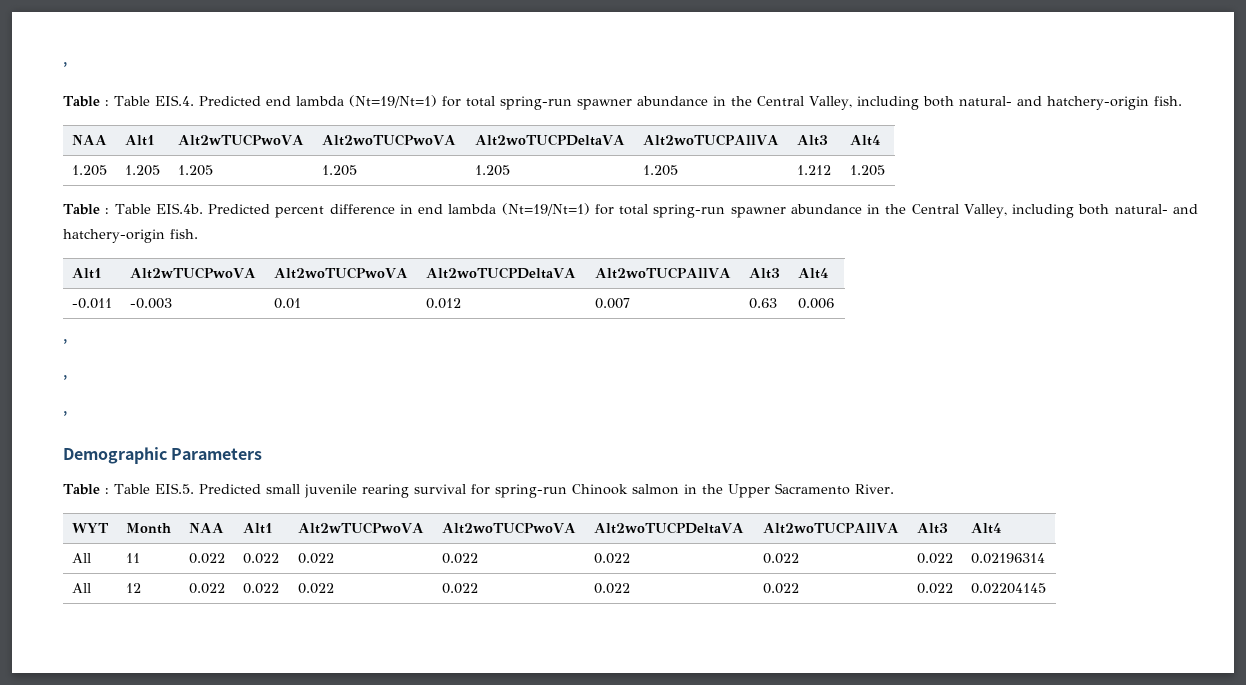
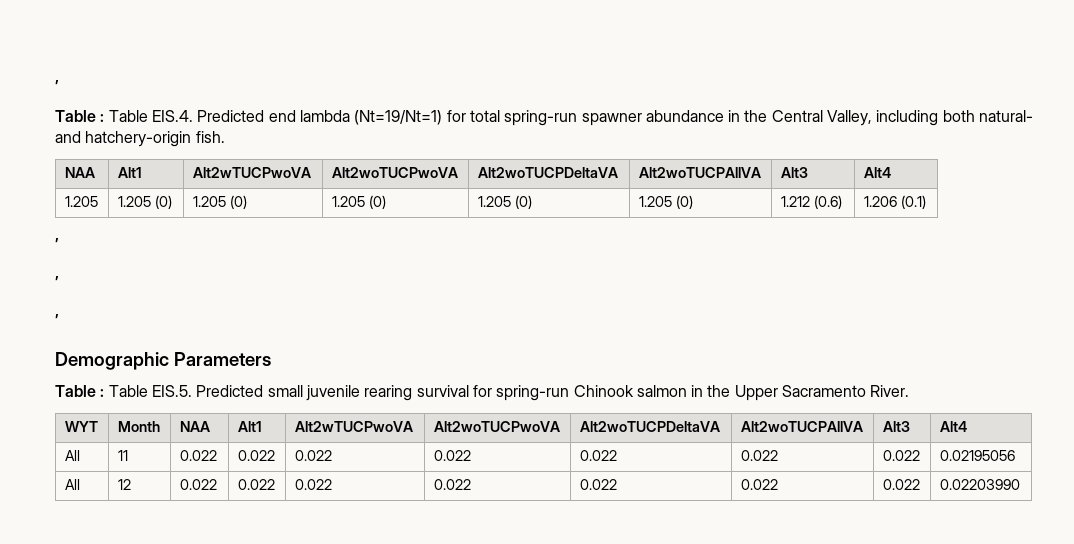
- 1.205 | 1.205 | 1.205 | 1.205 | 1.205 | 1.205 | 1.212 | 1.205
- Table : Table EIS.4b. Predicted percent difference in end lambda (Nt=19/Nt=1) for total spring-run spawner abundance in the Central Valley, including both natural- and hatchery-origin fish.
- Alt1 | Alt2wTUCPwoVA | Alt2woTUCPwoVA | Alt2woTUCPDeltaVA | Alt2woTUCPAllVA | Alt3 | Alt4
- -0.011 | -0.003 | 0.01 | 0.012 | 0.007 | 0.63 | 0.006
+ 1.205 | 1.205 (0) | 1.205 (0) | 1.205 (0) | 1.205 (0) | 1.205 (0) | 1.212 (0.6) | 1.206 (0.1)
- All | 11 | 0.022 | 0.022 | 0.022 | 0.022 | 0.022 | 0.022 | 0.022 | 0.02196314
+ All | 11 | 0.022 | 0.022 | 0.022 | 0.022 | 0.022 | 0.022 | 0.022 | 0.02195056
- All | 12 | 0.022 | 0.022 | 0.022 | 0.022 | 0.022 | 0.022 | 0.022 | 0.02204145
+ All | 12 | 0.022 | 0.022 | 0.022 | 0.022 | 0.022 | 0.022 | 0.022 | 0.02203990

